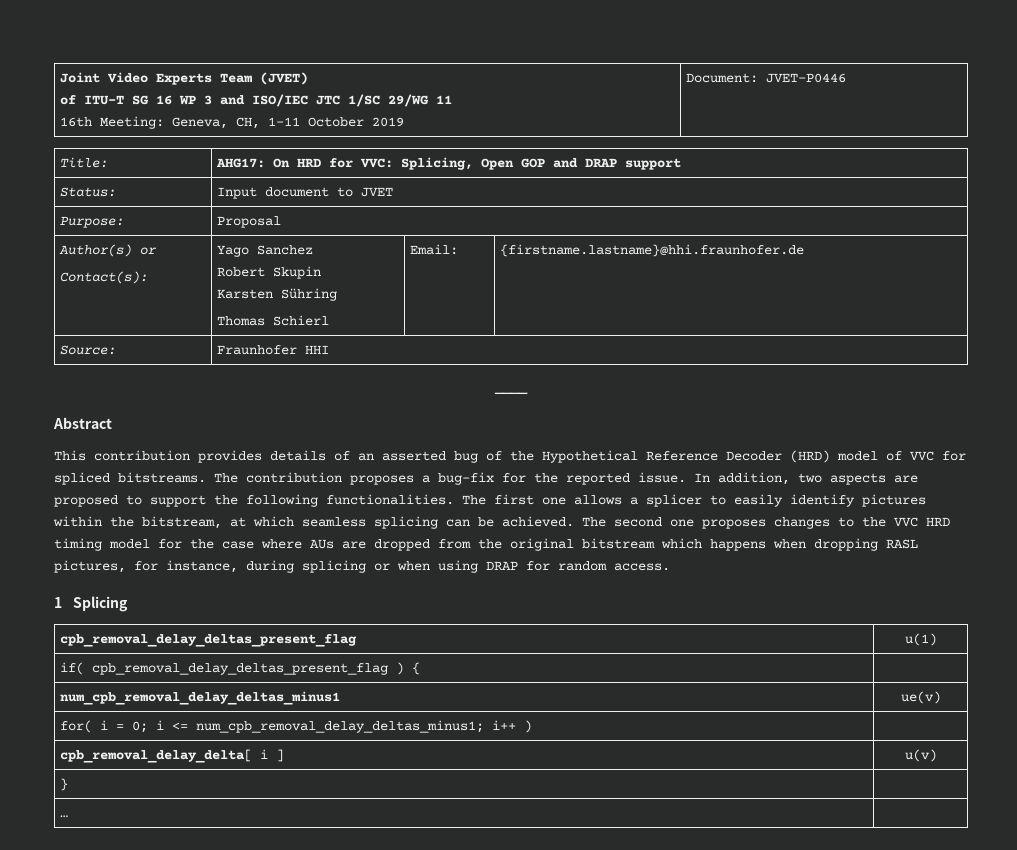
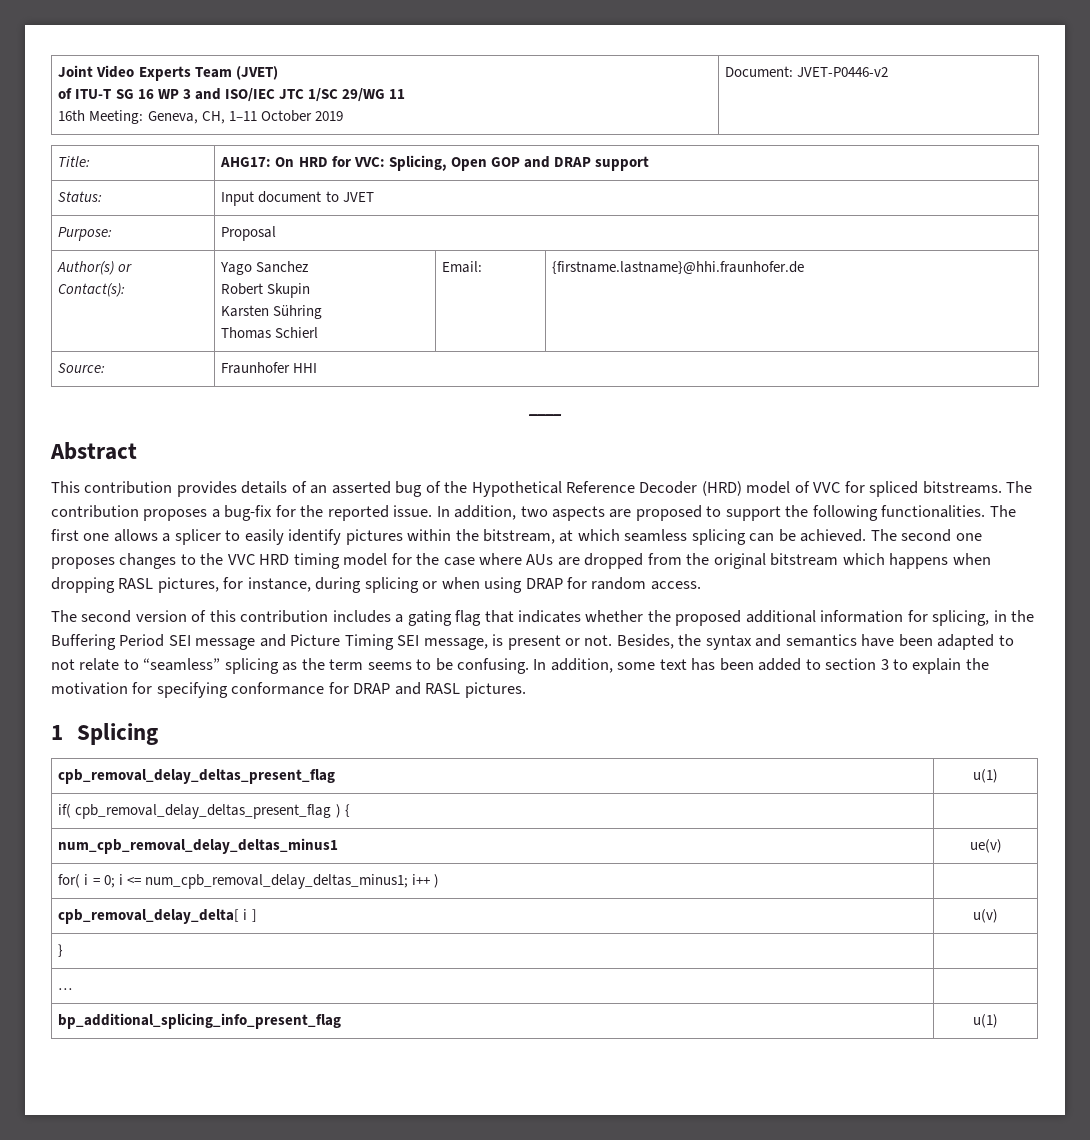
  Joint Video Experts Team (JVET)
  of ITU-T SG 16 WP 3 and ISO/IEC JTC 1/SC 29/WG 11
- 16th Meeting: Geneva, CH, 1–11 October 2019 | Document: JVET-P0446
+ 16th Meeting: Geneva, CH, 1–11 October 2019 | Document: JVET-P0446-v2
+ The second version of this contribution includes a gating flag that indicates whether the proposed additional information for splicing, in the Buffering Period SEI message and Picture Timing SEI message, is present or not. Besides, the syntax and semantics have been adapted to not relate to “seamless” splicing as the term seems to be confusing. In addition, some text has been added to section 3 to explain the motivation for specifying conformance for DRAP and RASL pictures.
+ bp_additional_splicing_info_present_flag | u(1)

